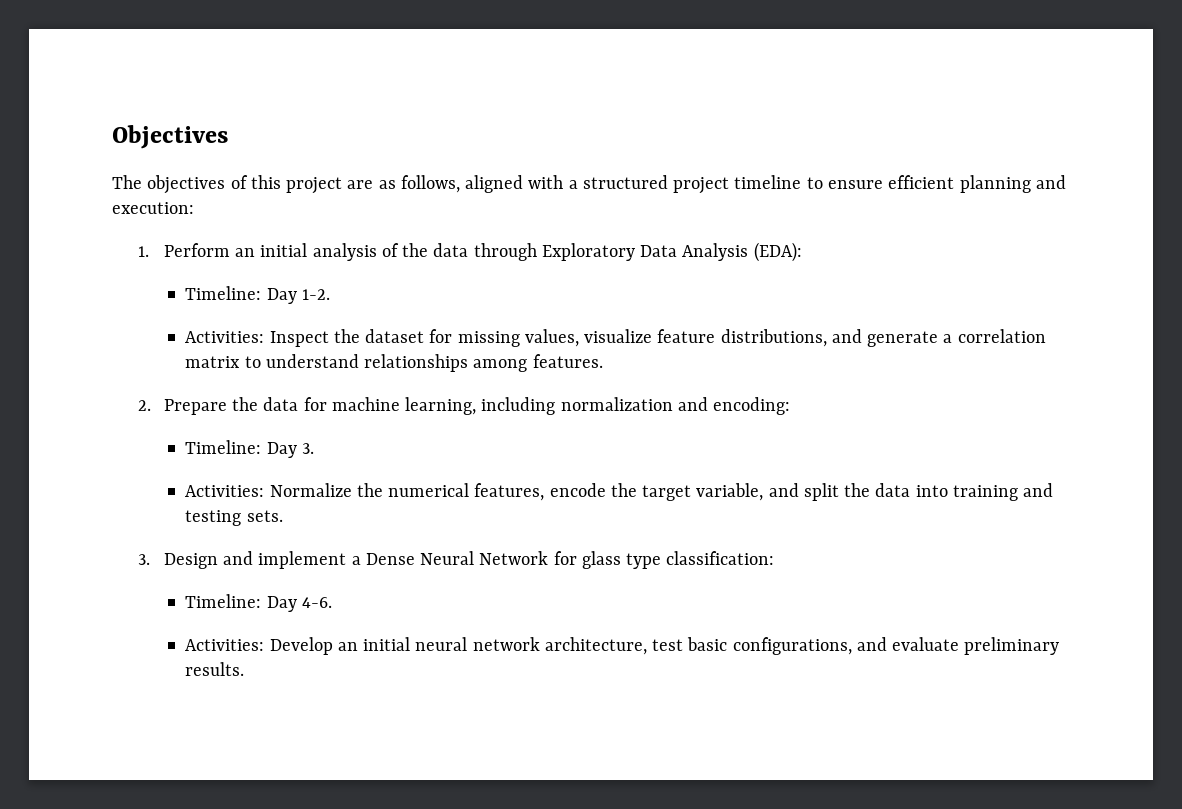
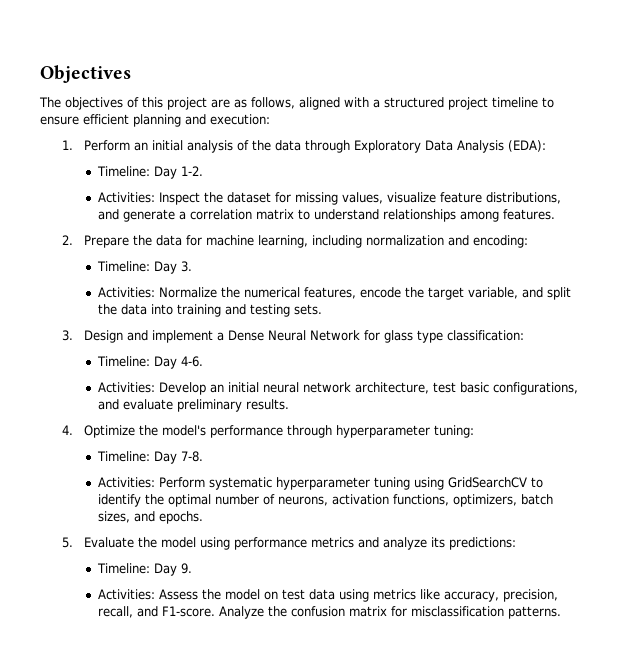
+ 4. Optimize the model's performance through hyperparameter tuning:
+ Timeline: Day 7-8.
+ Activities: Perform systematic hyperparameter tuning using GridSearchCV to identify the optimal number of neurons, activation functions, optimizers, batch sizes, and epochs.
+ 5. Evaluate the model using performance metrics and analyze its predictions:
+ Timeline: Day 9.
+ Activities: Assess the model on test data using metrics like accuracy, precision, recall, and F1-score. Analyze the confusion matrix for misclassification patterns.

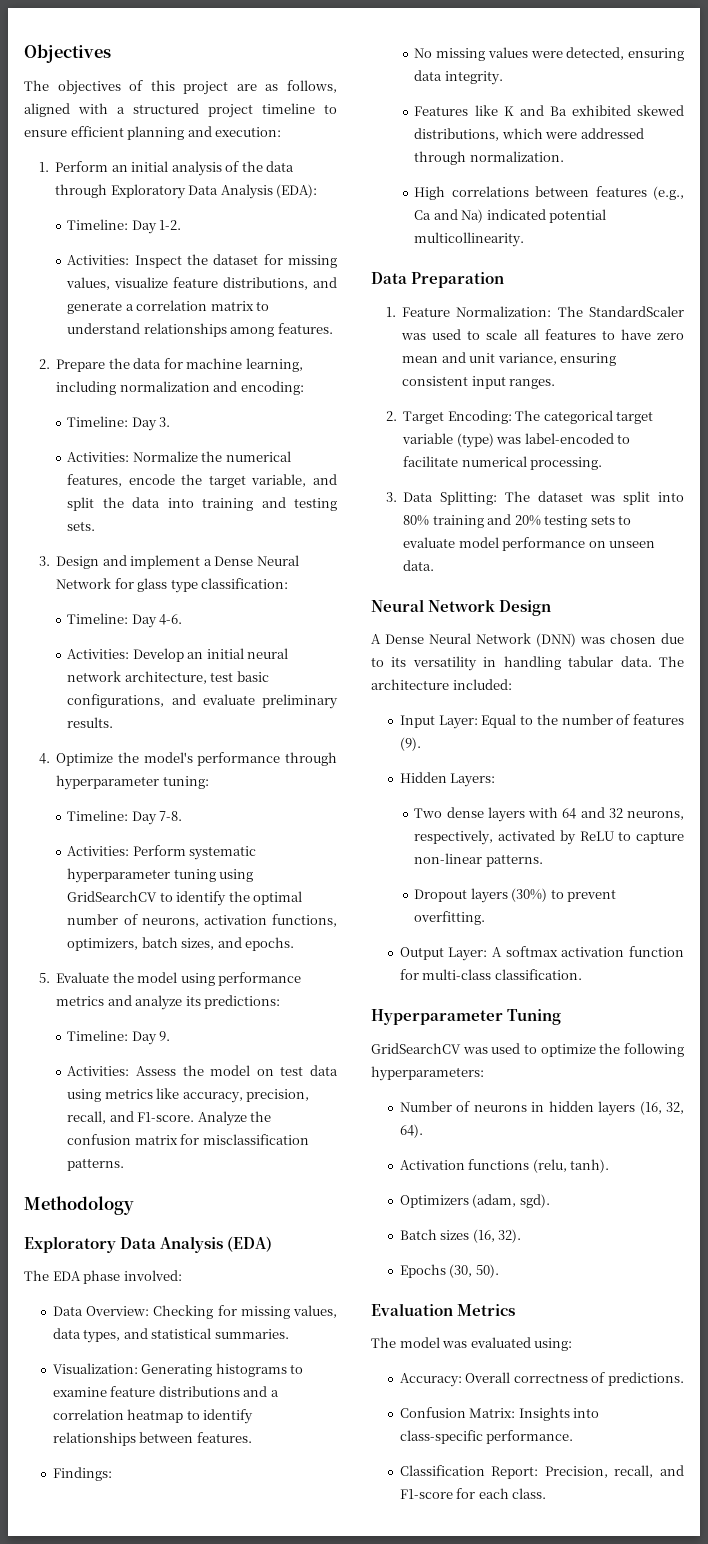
+ Methodology
+ Exploratory Data Analysis (EDA)
+ The EDA phase involved:
+ Data Overview: Checking for missing values, data types, and statistical summaries.
+ Visualization: Generating histograms to examine feature distributions and a correlation heatmap to identify relationships between features.
+ Findings:
+ No missing values were detected, ensuring data integrity.
+ Features like K and Ba exhibited skewed distributions, which were addressed through normalization.
+ High correlations between features (e.g., Ca and Na) indicated potential multicollinearity.
+ Data Preparation
+ 1. Feature Normalization: The StandardScaler was used to scale all features to have zero mean and unit variance, ensuring consistent input ranges.
+ 2. Target Encoding: The categorical target variable (type) was label-encoded to facilitate numerical processing.
+ 3. Data Splitting: The dataset was split into 80% training and 20% testing sets to evaluate model performance on unseen data.
+ Neural Network Design
+ A Dense Neural Network (DNN) was chosen due to its versatility in handling tabular data. The architecture included:
+ Input Layer: Equal to the number of features (9).
+ Hidden Layers:
+ Two dense layers with 64 and 32 neurons, respectively, activated by ReLU to capture non-linear patterns.
+ Dropout layers (30%) to prevent overfitting.
+ Output Layer: A softmax activation function for multi-class classification.
+ Hyperparameter Tuning
+ GridSearchCV was used to optimize the following hyperparameters:
+ Number of neurons in hidden layers (16, 32, 64).
+ Activation functions (relu, tanh).
+ Optimizers (adam, sgd).
+ Batch sizes (16, 32).
+ Epochs (30, 50).
+ Evaluation Metrics
+ The model was evaluated using:
+ Accuracy: Overall correctness of predictions.
+ Confusion Matrix: Insights into class-specific performance.
+ Classification Report: Precision, recall, and F1-score for each class.

